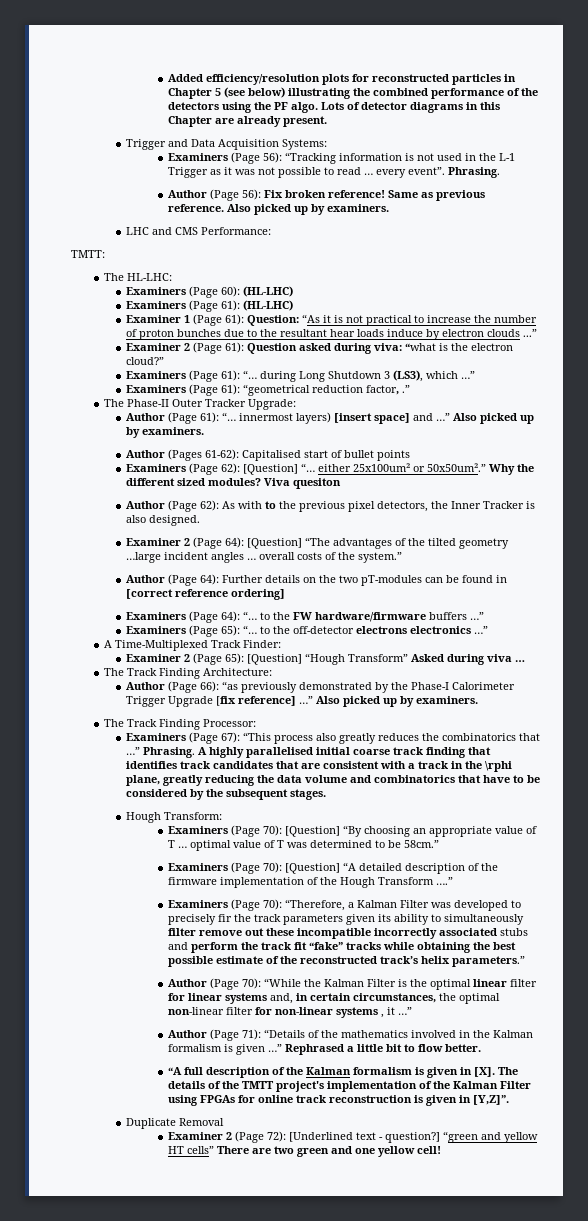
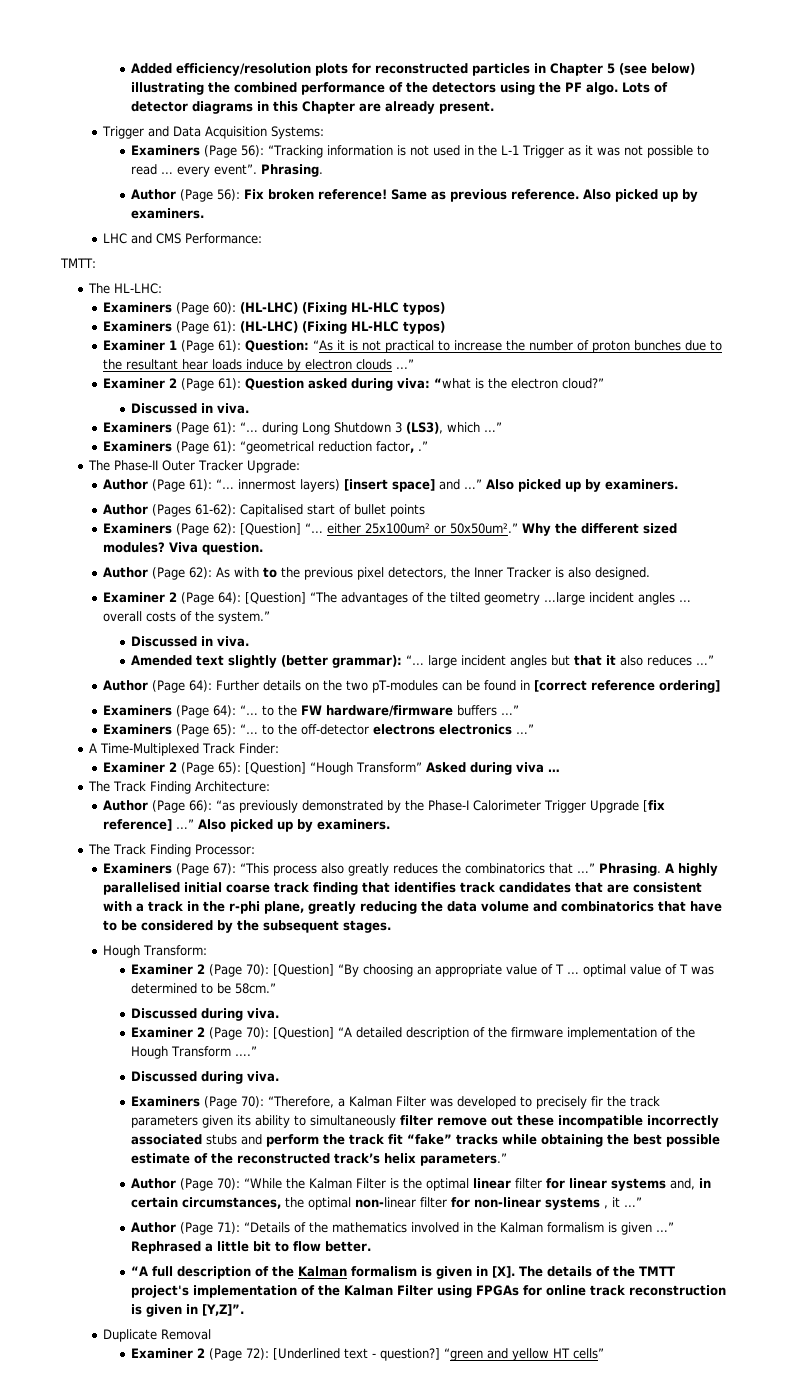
- Examiners (Page 60): (HL-LHC)
+ Examiners (Page 60): (HL-LHC) (Fixing HL-HLC typos)
- Examiners (Page 61): (HL-LHC)
+ Examiners (Page 61): (HL-LHC) (Fixing HL-HLC typos)
  Examiner 2 (Page 61): Question asked during viva: “what is the electron cloud?”
+ Discussed in viva.
- Viva quesiton
+ Viva question.
  Examiner 2 (Page 64): [Question] “The advantages of the tilted geometry …large incident angles … overall costs of the system.”
+ Discussed in viva.
+ Amended text slightly (better grammar): “… large incident angles but that it also reduces …”
- A highly parallelised initial coarse track finding that identifies track candidates that are consistent with a track in the \rphi plane, greatly reducing the data volume and combinatorics that have to be considered by the subsequent stages.
+ A highly parallelised initial coarse track finding that identifies track candidates that are consistent with a track in the r-phi plane, greatly reducing the data volume and combinatorics that have to be considered by the subsequent stages.
- Examiners (Page 70): [Question] “By choosing an appropriate value of T … optimal value of T was determined to be 58cm.”
- Examiners (Page 70): [Question] “A detailed description of the firmware implementation of the Hough Transform ….”
+ Examiner 2 (Page 70): [Question] “By choosing an appropriate value of T … optimal value of T was determined to be 58cm.”
+ Discussed during viva.
+ Examiner 2 (Page 70): [Question] “A detailed description of the firmware implementation of the Hough Transform ….”
+ Discussed during viva.
- “green and yellow HT cells” There are two green and one yellow cell!
+ “green and yellow HT cells”

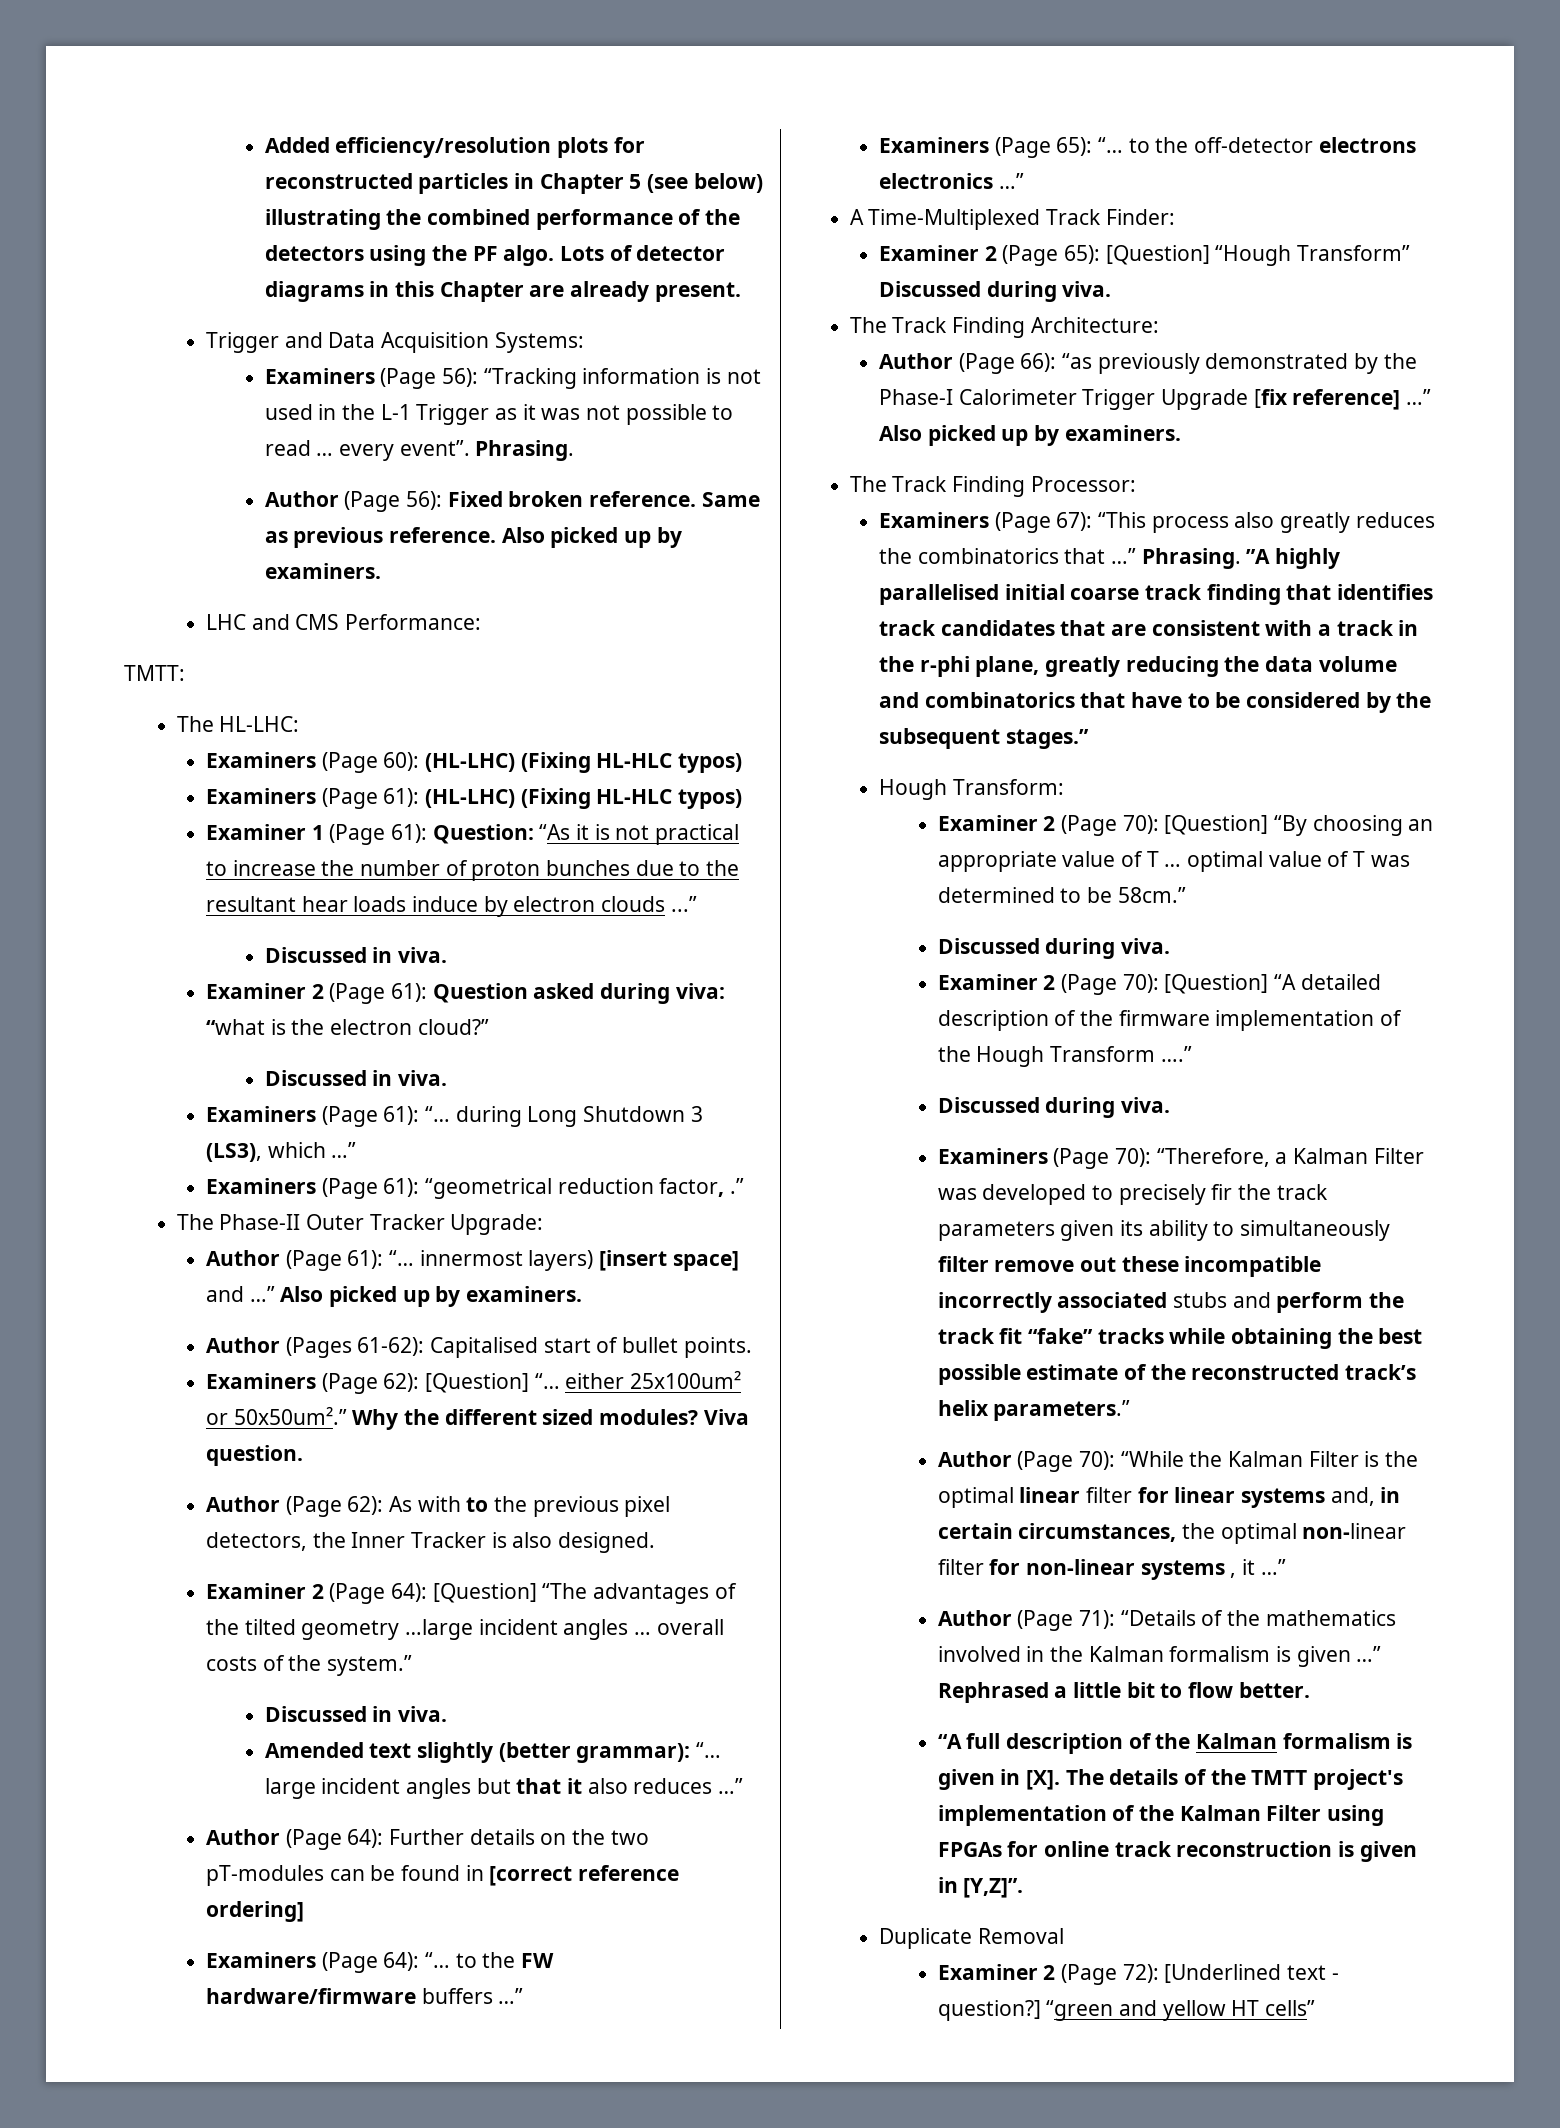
- Author (Page 56): Fix broken reference!
+ Author (Page 56): Fixed broken reference.
  Examiner 1 (Page 61): Question: “As it is not practical to increase the number of proton bunches due to the resultant hear loads induce by electron clouds ...”
+ Discussed in viva.
- Author (Pages 61-62): Capitalised start of bullet points
+ Author (Pages 61-62): Capitalised start of bullet points.
- Examiner 2 (Page 65): [Question] “Hough Transform” Asked during viva …
+ Examiner 2 (Page 65): [Question] “Hough Transform” Discussed during viva.
- Phrasing. A highly parallelised initial coarse track finding that identifies track candidates that are consistent with a track in the r-phi plane, greatly reducing the data volume and combinatorics that have to be considered by the subsequent stages.
+ Phrasing. ”A highly parallelised initial coarse track finding that identifies track candidates that are consistent with a track in the r-phi plane, greatly reducing the data volume and combinatorics that have to be considered by the subsequent stages.”

